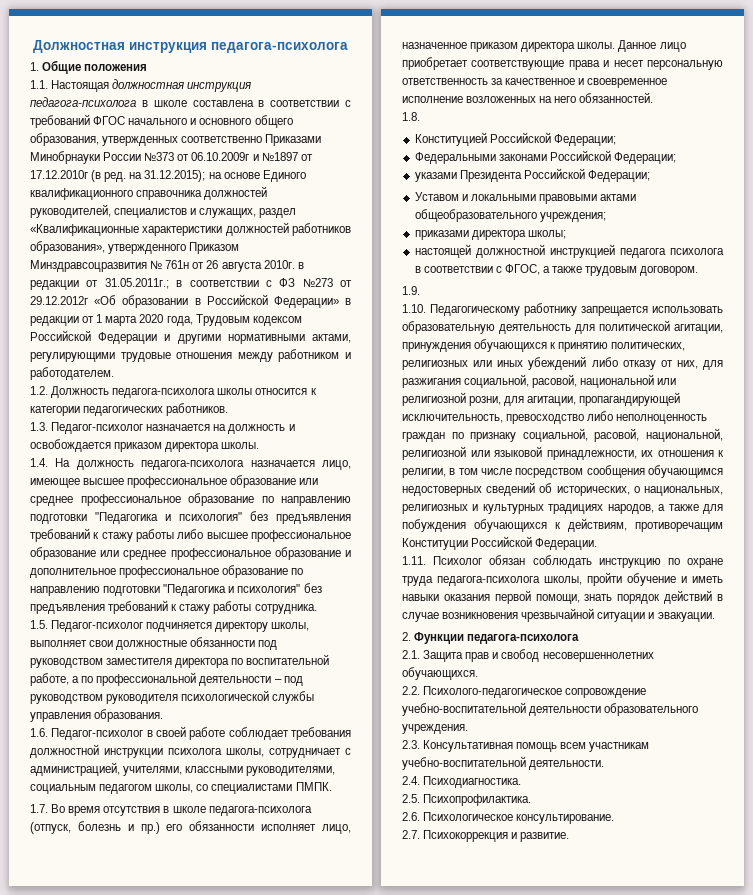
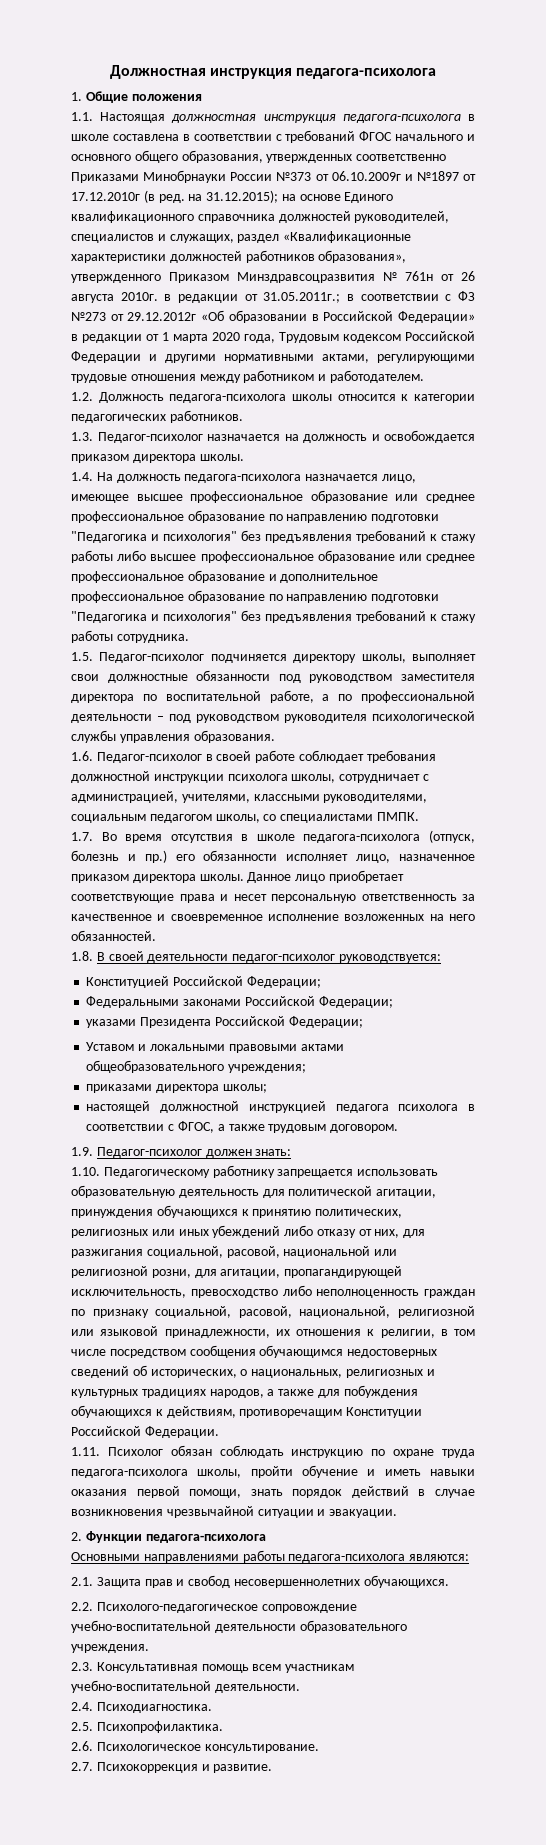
- 1.8.
+ 1.8. В своей деятельности педагог-психолог руководствуется:
- 1.9.
+ 1.9. Педагог-психолог должен знать:
+ Основными направлениями работы педагога-психолога являются:

